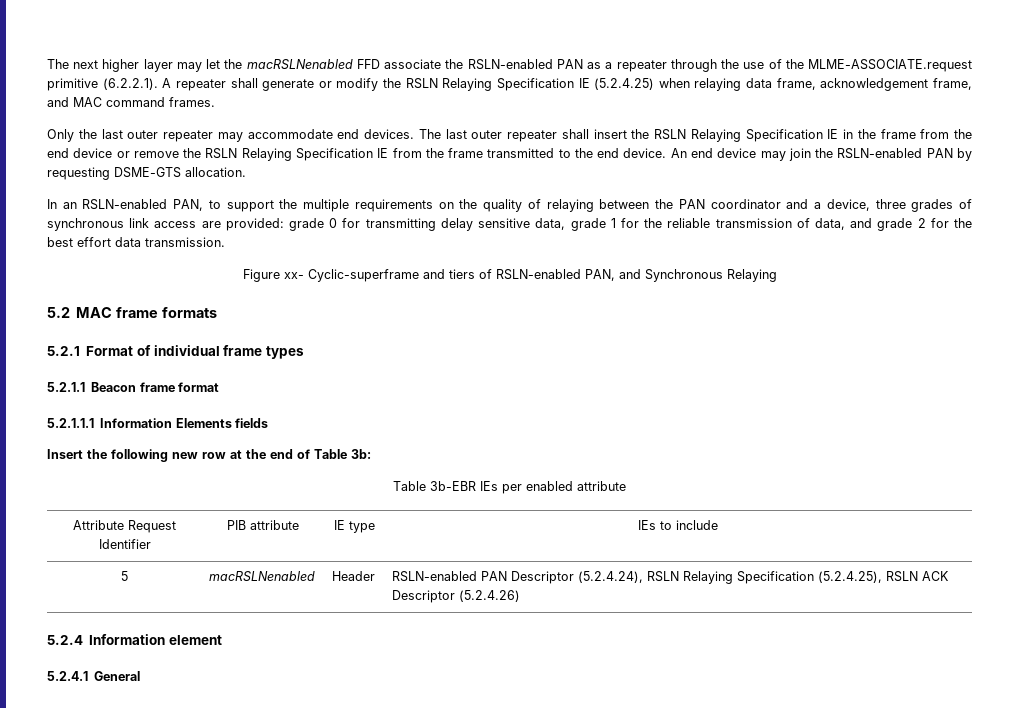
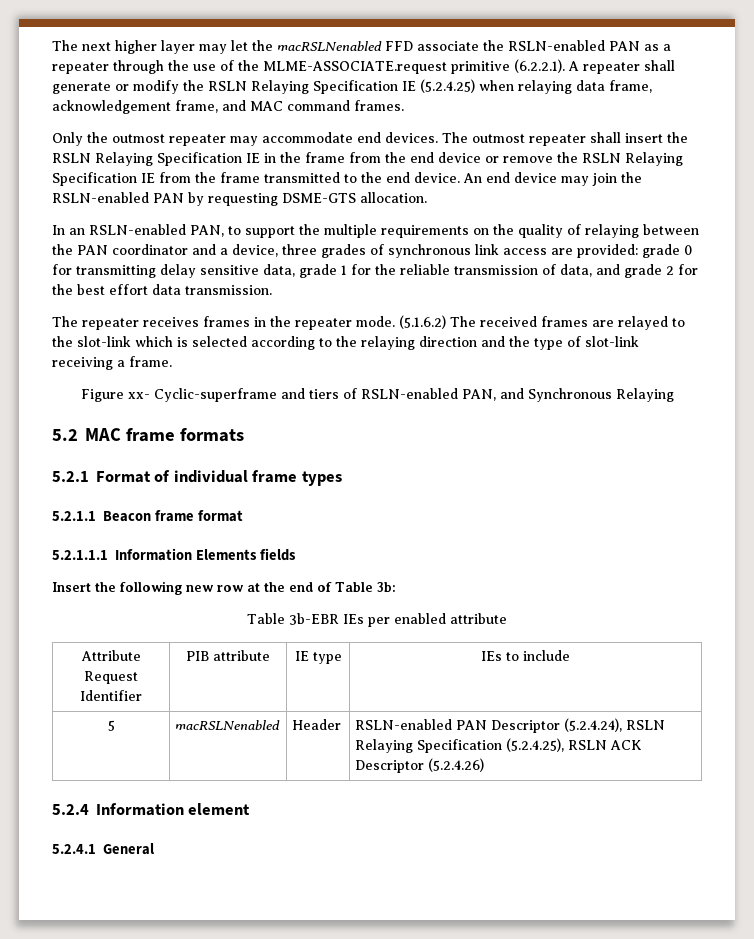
- Only the last outer repeater may accommodate end devices.
+ Only the outmost repeater may accommodate end devices.
- The last outer repeater shall insert the RSLN Relaying Specification IE in the frame from the end device or remove the RSLN Relaying Specification IE from the frame transmitted to the end device.
+ The outmost repeater shall insert the RSLN Relaying Specification IE in the frame from the end device or remove the RSLN Relaying Specification IE from the frame transmitted to the end device.
+ The repeater receives frames in the repeater mode. (5.1.6.2) The received frames are relayed to the slot-link which is selected according to the relaying direction and the type of slot-link receiving a frame.

